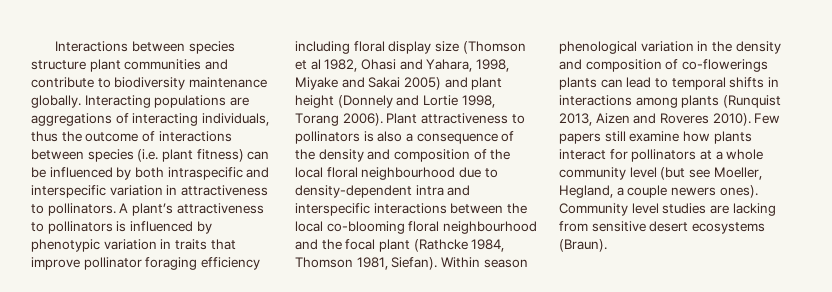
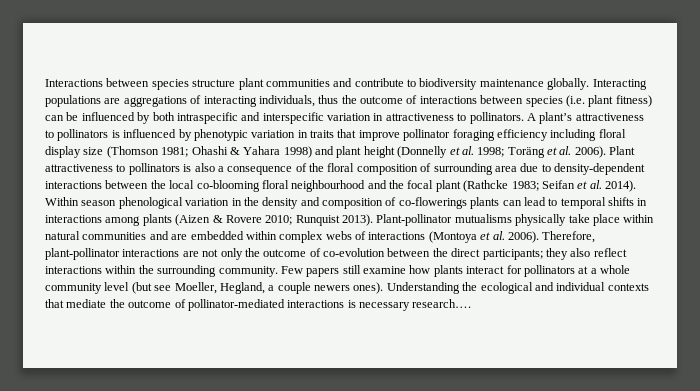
- A plant’s attractiveness to pollinators is influenced by phenotypic variation in traits that improve pollinator foraging efficiency including floral display size (Thomson et al 1982, Ohasi and Yahara, 1998, Miyake and Sakai 2005) and plant height (Donnely and Lortie 1998, Torang 2006).
+ A plant’s attractiveness to pollinators is influenced by phenotypic variation in traits that improve pollinator foraging efficiency including floral display size (Thomson 1981; Ohashi & Yahara 1998) and plant height (Donnelly et al. 1998; Toräng et al. 2006).
- Plant attractiveness to pollinators is also a consequence of the density and composition of the local floral neighbourhood due to density-dependent intra and interspecific interactions between the local co-blooming floral neighbourhood and the focal plant (Rathcke 1984, Thomson 1981, Siefan).
+ Plant attractiveness to pollinators is also a consequence of the floral composition of surrounding area due to density-dependent interactions between the local co-blooming floral neighbourhood and the focal plant (Rathcke 1983; Seifan et al. 2014).
- Within season phenological variation in the density and composition of co-flowerings plants can lead to temporal shifts in interactions among plants (Runquist 2013, Aizen and Roveres 2010).
+ Within season phenological variation in the density and composition of co-flowerings plants can lead to temporal shifts in interactions among plants (Aizen & Rovere 2010; Runquist 2013). Plant-pollinator mutualisms physically take place within natural communities and are embedded within complex webs of interactions (Montoya et al. 2006). Therefore, plant-pollinator interactions are not only the outcome of co-evolution between the direct participants; they also reflect interactions within the surrounding community.
- Community level studies are lacking from sensitive desert ecosystems (Braun).
+ Understanding the ecological and individual contexts that mediate the outcome of pollinator-mediated interactions is necessary research….

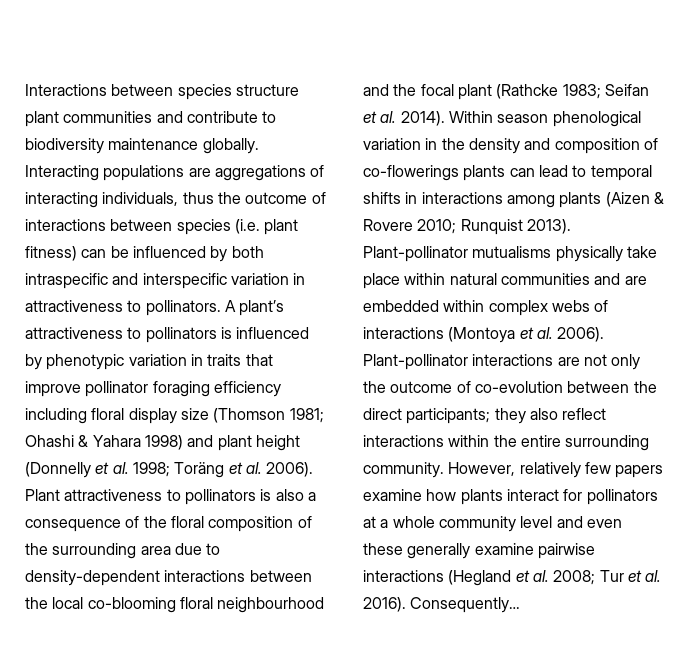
- Plant attractiveness to pollinators is also a consequence of the floral composition of surrounding area due to density-dependent interactions between the local co-blooming floral neighbourhood and the focal plant (Rathcke 1983; Seifan et al. 2014).
+ Plant attractiveness to pollinators is also a consequence of the floral composition of the surrounding area due to density-dependent interactions between the local co-blooming floral neighbourhood and the focal plant (Rathcke 1983; Seifan et al. 2014).
- Therefore, plant-pollinator interactions are not only the outcome of co-evolution between the direct participants; they also reflect interactions within the surrounding community.
+ Plant-pollinator interactions are not only the outcome of co-evolution between the direct participants; they also reflect interactions within the entire surrounding community.
- Few papers still examine how plants interact for pollinators at a whole community level (but see Moeller, Hegland, a couple newers ones). Understanding the ecological and individual contexts that mediate the outcome of pollinator-mediated interactions is necessary research….
+ However, relatively few papers examine how plants interact for pollinators at a whole community level and even these generally examine pairwise interactions (Hegland et al. 2008; Tur et al. 2016). Consequently…

